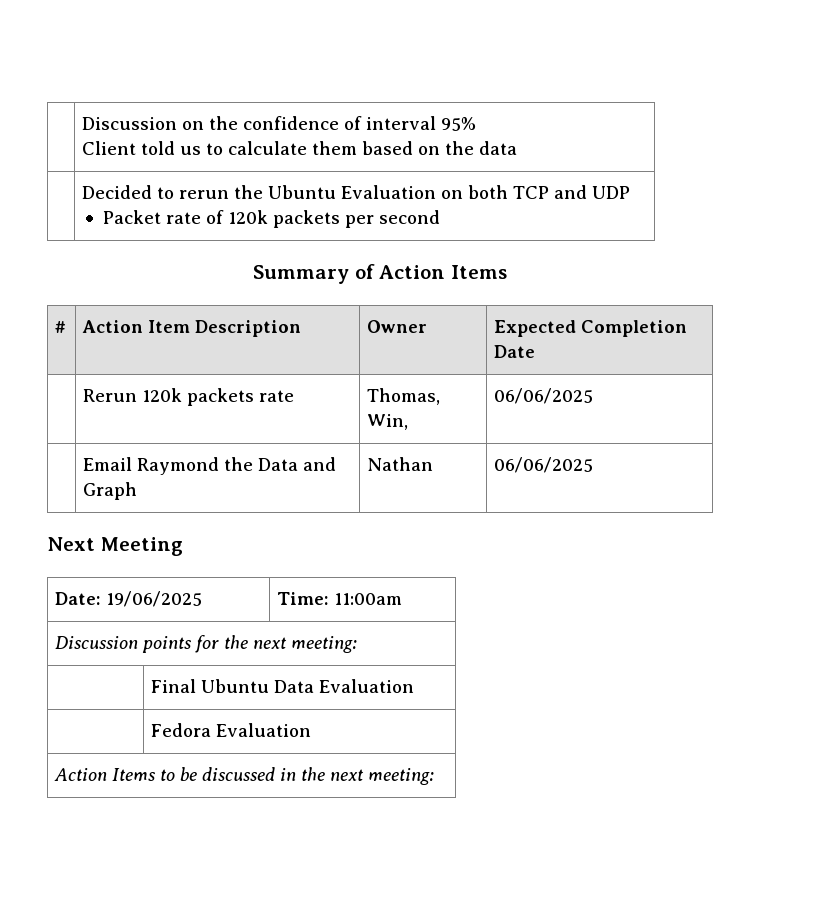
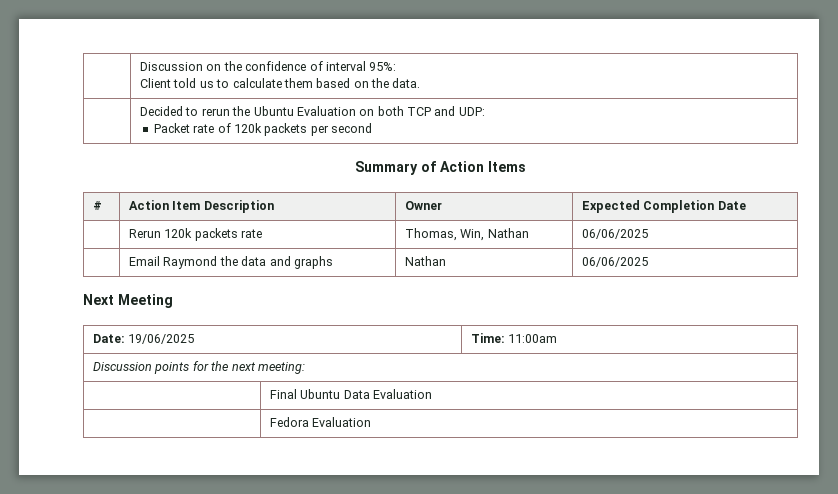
- | Discussion on the confidence of interval 95%
- Client told us to calculate them based on the data
+ | Discussion on the confidence of interval 95%:
+ Client told us to calculate them based on the data.
- | Decided to rerun the Ubuntu Evaluation on both TCP and UDP
+ | Decided to rerun the Ubuntu Evaluation on both TCP and UDP:
- | Rerun 120k packets rate | Thomas, Win, | 06/06/2025
+ | Rerun 120k packets rate | Thomas, Win, Nathan | 06/06/2025
- | Email Raymond the Data and Graph | Nathan | 06/06/2025
+ | Email Raymond the data and graphs | Nathan | 06/06/2025
- Action Items to be discussed in the next meeting:

